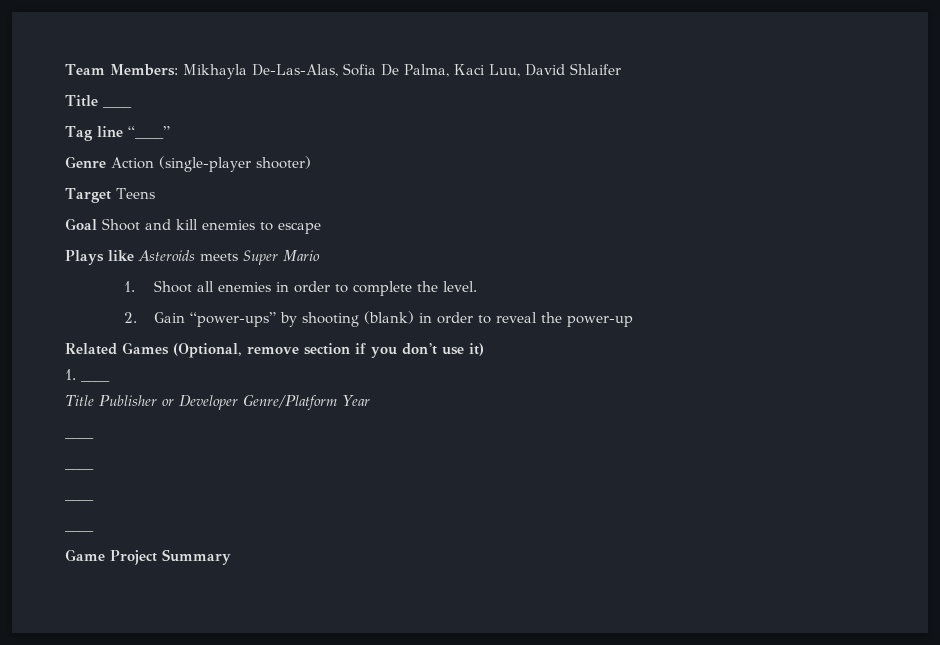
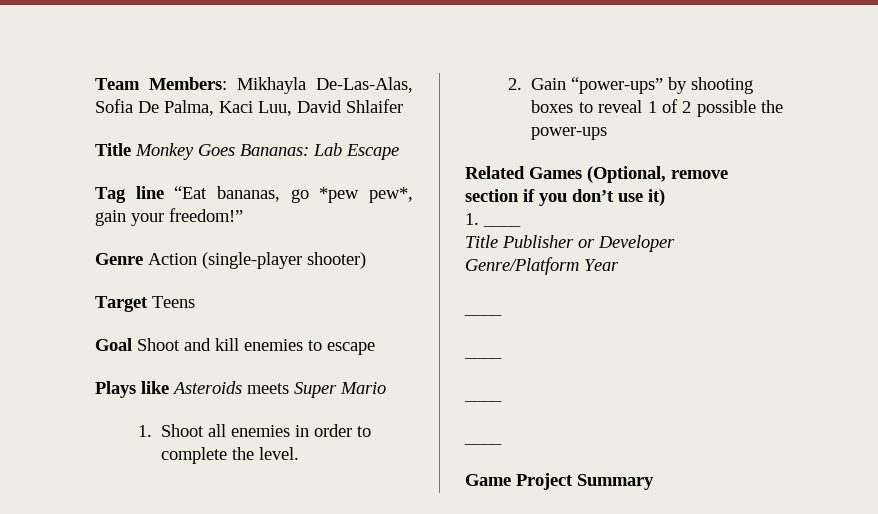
- Title ____
- Tag line “____”
+ Title Monkey Goes Bananas: Lab Escape
+ Tag line “Eat bananas, go *pew pew*, gain your freedom!”
- 2. Gain “power-ups” by shooting (blank) in order to reveal the power-up
+ 2. Gain “power-ups” by shooting boxes to reveal 1 of 2 possible the power-ups

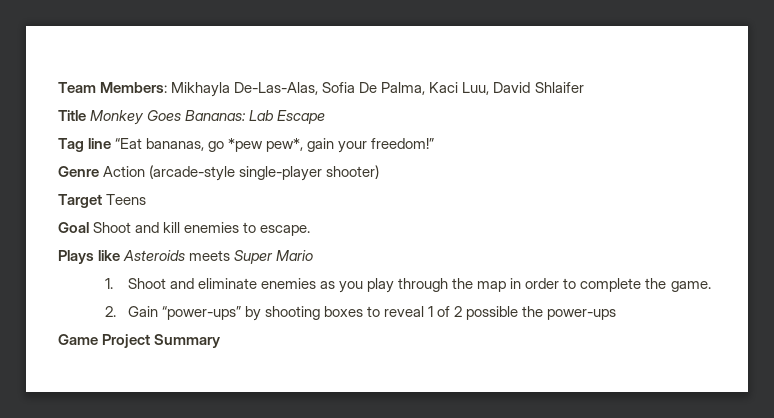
- Genre Action (single-player shooter)
+ Genre Action (arcade-style single-player shooter)
- Goal Shoot and kill enemies to escape
+ Goal Shoot and kill enemies to escape.
- 1. Shoot all enemies in order to complete the level.
+ 1. Shoot and eliminate enemies as you play through the map in order to complete the game.
- Related Games (Optional, remove section if you don’t use it)
- 1. ____
- Title Publisher or Developer Genre/Platform Year
- ____
- ____
- ____
- ____

